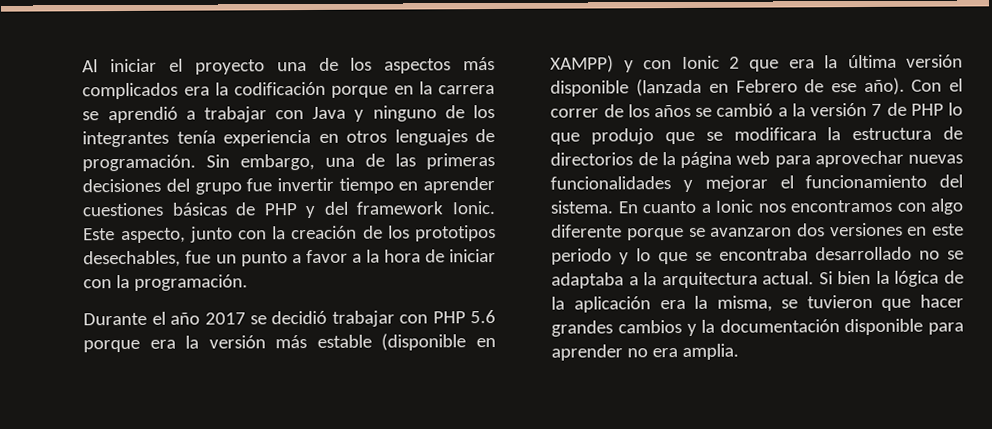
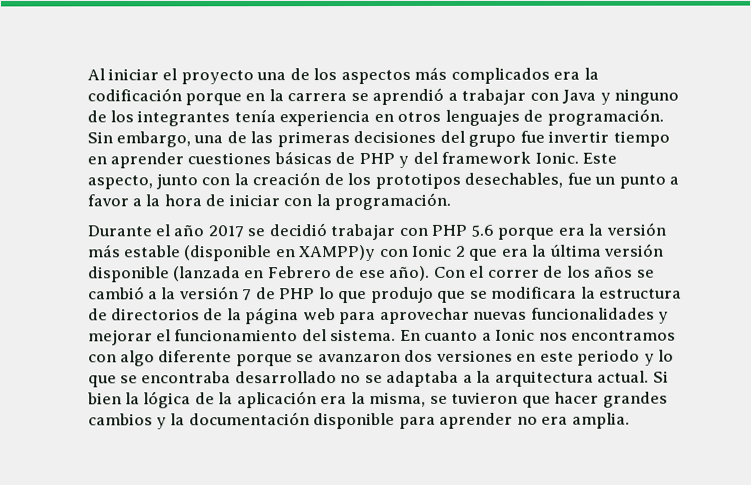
- Durante el año 2017 se decidió trabajar con PHP 5.6 porque era la versión más estable (disponible en XAMPP) y con Ionic 2 que era la última versión disponible (lanzada en Febrero de ese año).
+ Durante el año 2017 se decidió trabajar con PHP 5.6 porque era la versión más estable (disponible en XAMPP)y con Ionic 2 que era la última versión disponible (lanzada en Febrero de ese año).

